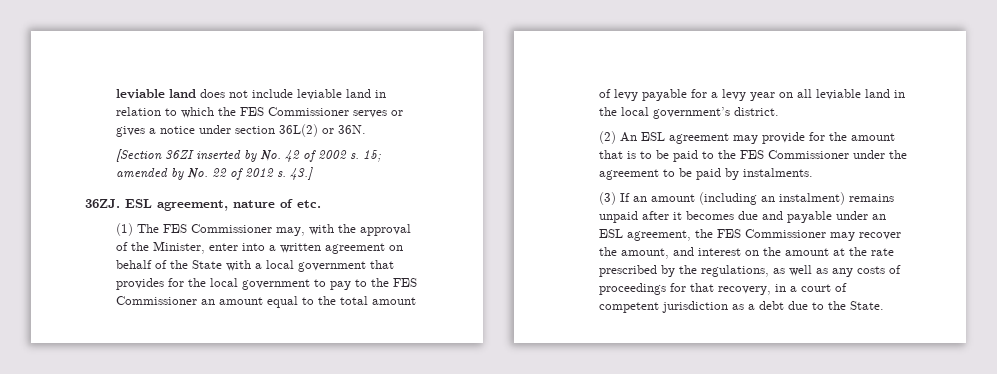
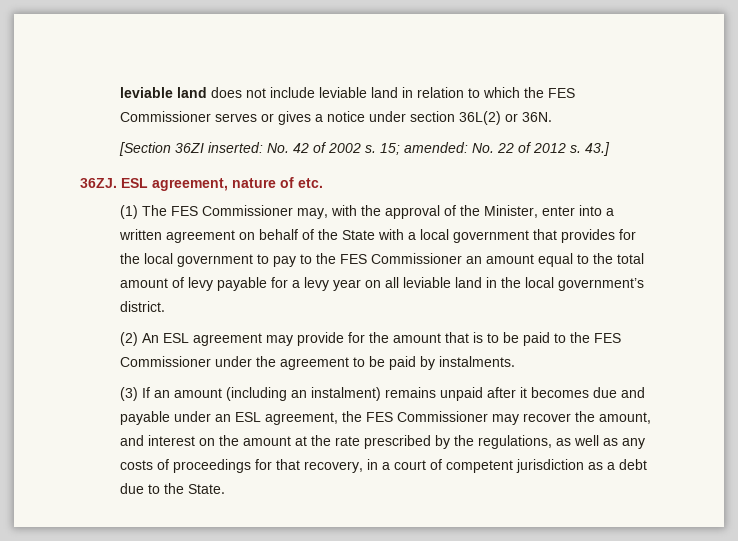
- [Section 36ZI inserted by No. 42 of 2002 s.
+ [Section 36ZI inserted: No. 42 of 2002 s.
- 15; amended by No. 22 of 2012 s.
+ 15; amended: No. 22 of 2012 s.

